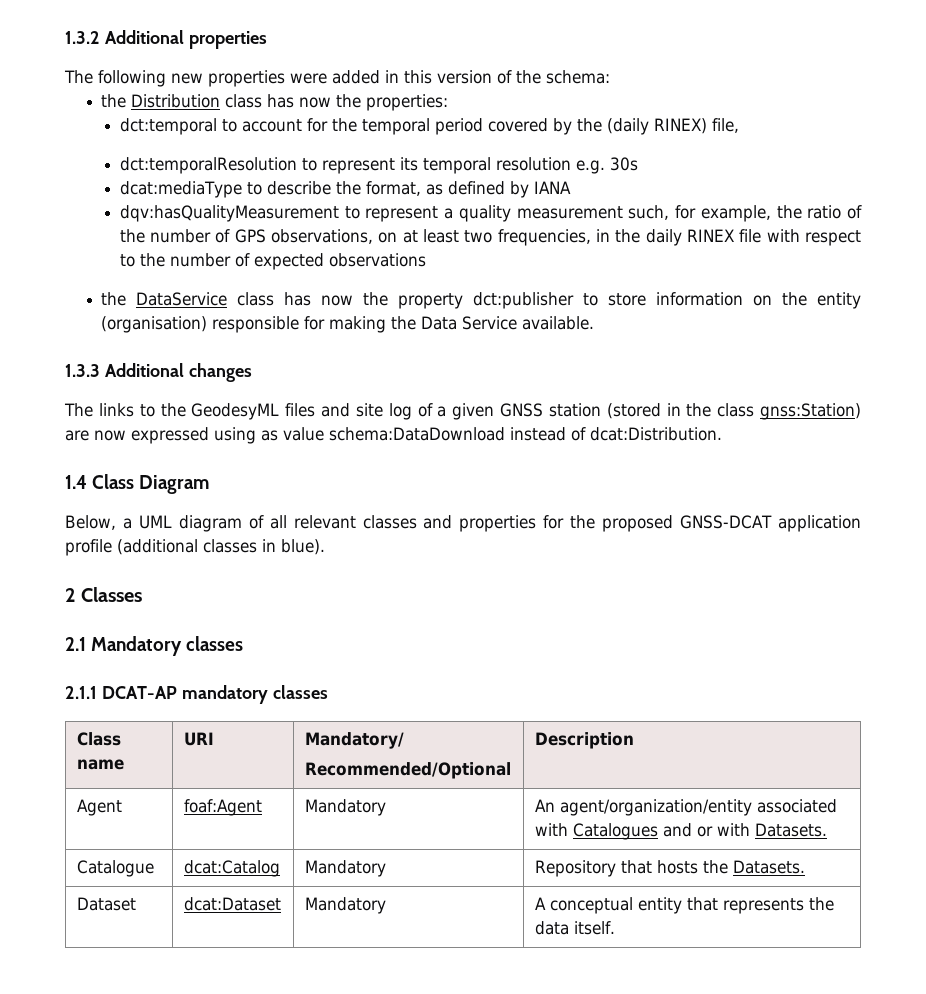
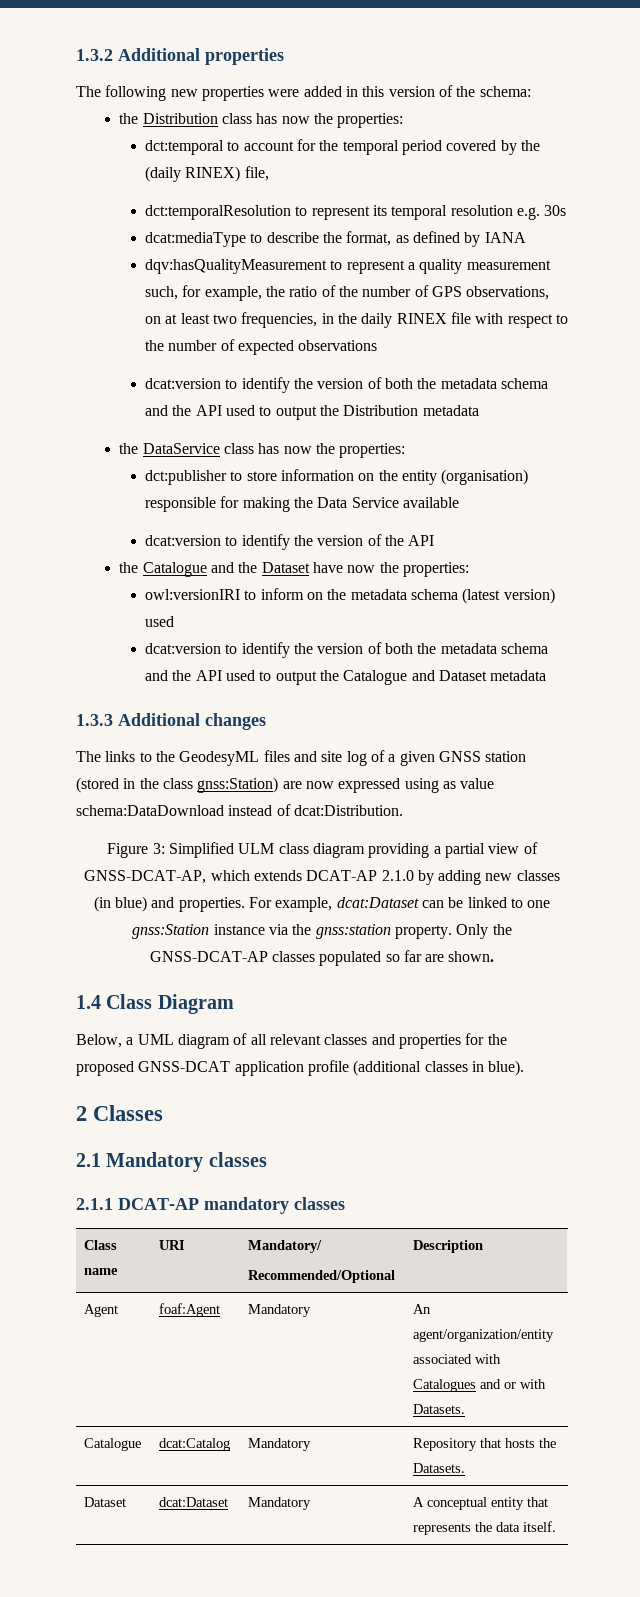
+ dcat:version to identify the version of both the metadata schema and the API used to output the Distribution metadata
- the DataService class has now the property dct:publisher to store information on the entity (organisation) responsible for making the Data Service available.
+ the DataService class has now the properties:
+ dct:publisher to store information on the entity (organisation) responsible for making the Data Service available
+ dcat:version to identify the version of the API
+ the Catalogue and the Dataset have now the properties:
+ owl:versionIRI to inform on the metadata schema (latest version) used
+ dcat:version to identify the version of both the metadata schema and the API used to output the Catalogue and Dataset metadata
+ Figure 3: Simplified ULM class diagram providing a partial view of GNSS-DCAT-AP, which extends DCAT-AP 2.1.0 by adding new classes (in blue) and properties. For example, dcat:Dataset can be linked to one gnss:Station instance via the gnss:station property. Only the GNSS-DCAT-AP classes populated so far are shown.

